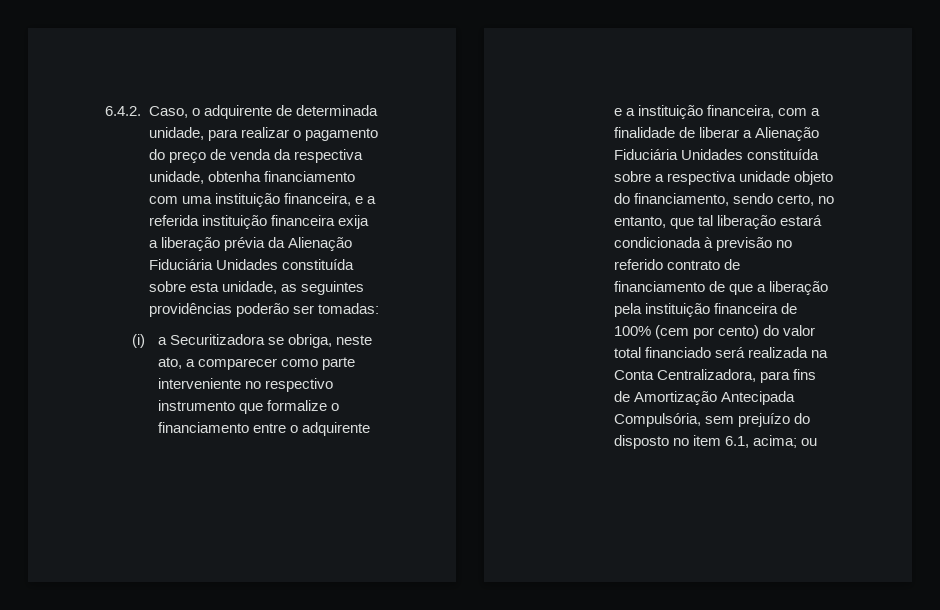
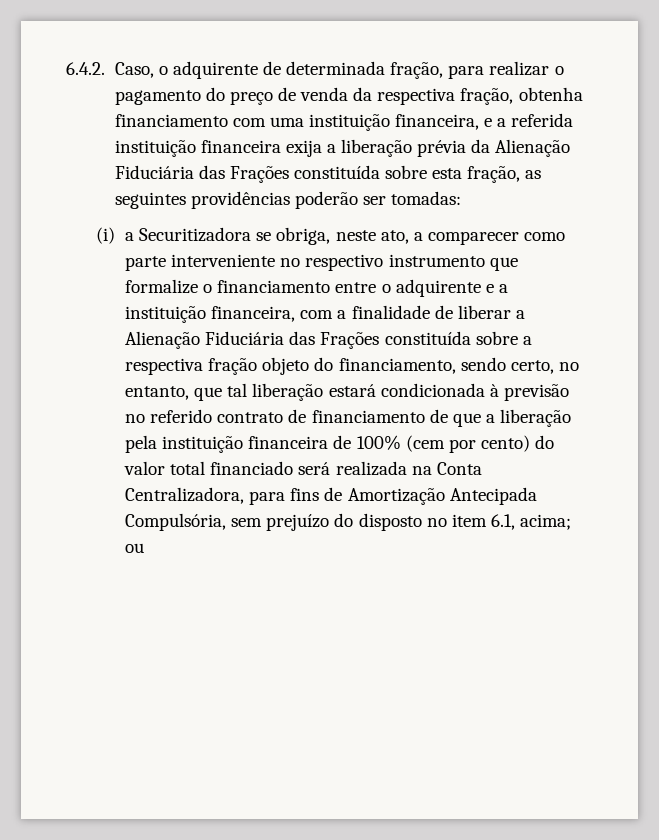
- 6.4.2. Caso, o adquirente de determinada unidade, para realizar o pagamento do preço de venda da respectiva unidade, obtenha financiamento com uma instituição financeira, e a referida instituição financeira exija a liberação prévia da Alienação Fiduciária Unidades constituída sobre esta unidade, as seguintes providências poderão ser tomadas:
+ 6.4.2. Caso, o adquirente de determinada fração, para realizar o pagamento do preço de venda da respectiva fração, obtenha financiamento com uma instituição financeira, e a referida instituição financeira exija a liberação prévia da Alienação Fiduciária das Frações constituída sobre esta fração, as seguintes providências poderão ser tomadas:
- (i) a Securitizadora se obriga, neste ato, a comparecer como parte interveniente no respectivo instrumento que formalize o financiamento entre o adquirente e a instituição financeira, com a finalidade de liberar a Alienação Fiduciária Unidades constituída sobre a respectiva unidade objeto do financiamento, sendo certo, no entanto, que tal liberação estará condicionada à previsão no referido contrato de financiamento de que a liberação pela instituição financeira de 100% (cem por cento) do valor total financiado será realizada na Conta Centralizadora, para fins de Amortização Antecipada Compulsória, sem prejuízo do disposto no item 6.1, acima;
+ (i) a Securitizadora se obriga, neste ato, a comparecer como parte interveniente no respectivo instrumento que formalize o financiamento entre o adquirente e a instituição financeira, com a finalidade de liberar a Alienação Fiduciária das Frações constituída sobre a respectiva fração objeto do financiamento, sendo certo, no entanto, que tal liberação estará condicionada à previsão no referido contrato de financiamento de que a liberação pela instituição financeira de 100% (cem por cento) do valor total financiado será realizada na Conta Centralizadora, para fins de Amortização Antecipada Compulsória, sem prejuízo do disposto no item 6.1, acima;

